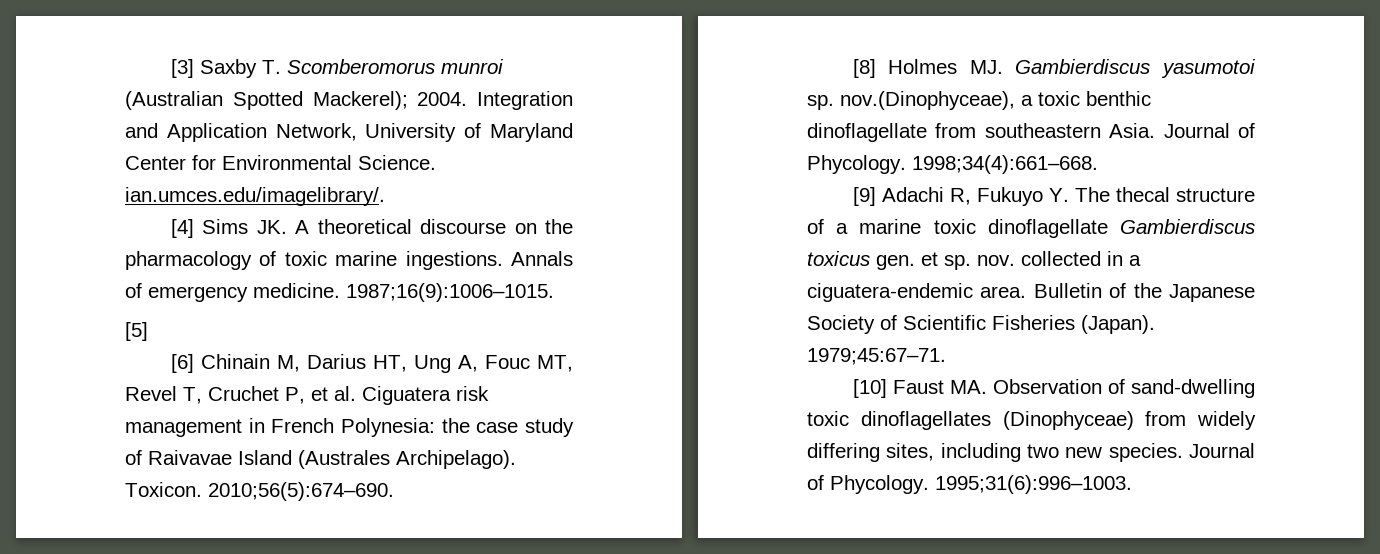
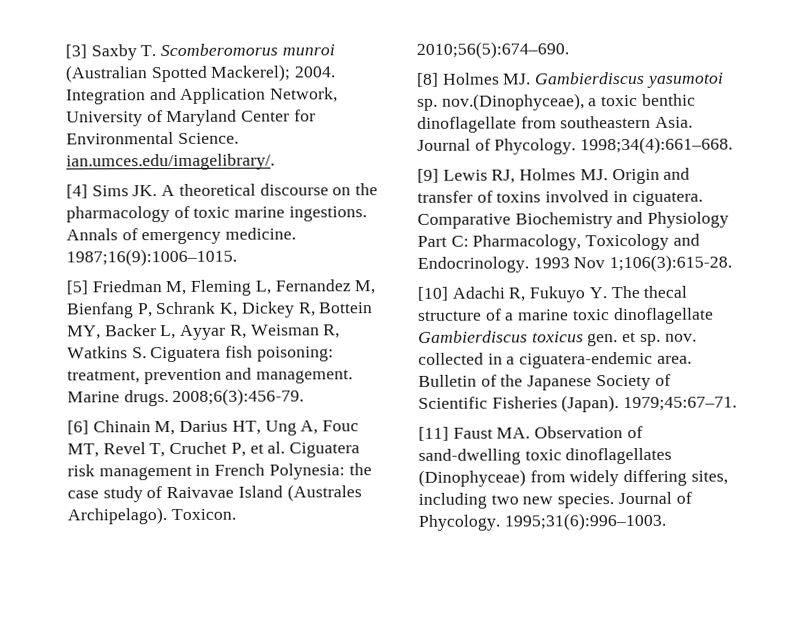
- [5]
+ [5] Friedman M, Fleming L, Fernandez M, Bienfang P, Schrank K, Dickey R, Bottein MY, Backer L, Ayyar R, Weisman R, Watkins S. Ciguatera fish poisoning: treatment, prevention and management. Marine drugs. 2008;6(3):456-79.
- [9] Adachi R, Fukuyo Y. The thecal structure of a marine toxic dinoflagellate Gambierdiscus toxicus gen. et sp. nov. collected in a ciguatera-endemic area.
+ [9] Lewis RJ, Holmes MJ. Origin and transfer of toxins involved in ciguatera. Comparative Biochemistry and Physiology Part C: Pharmacology, Toxicology and Endocrinology. 1993 Nov 1;106(3):615-28.
+ [10] Adachi R, Fukuyo Y. The thecal structure of a marine toxic dinoflagellate Gambierdiscus toxicus gen. et sp. nov. collected in a ciguatera-endemic area.
- [10] Faust MA. Observation of sand-dwelling toxic dinoflagellates (Dinophyceae) from widely differing sites, including two new species.
+ [11] Faust MA. Observation of sand-dwelling toxic dinoflagellates (Dinophyceae) from widely differing sites, including two new species.

